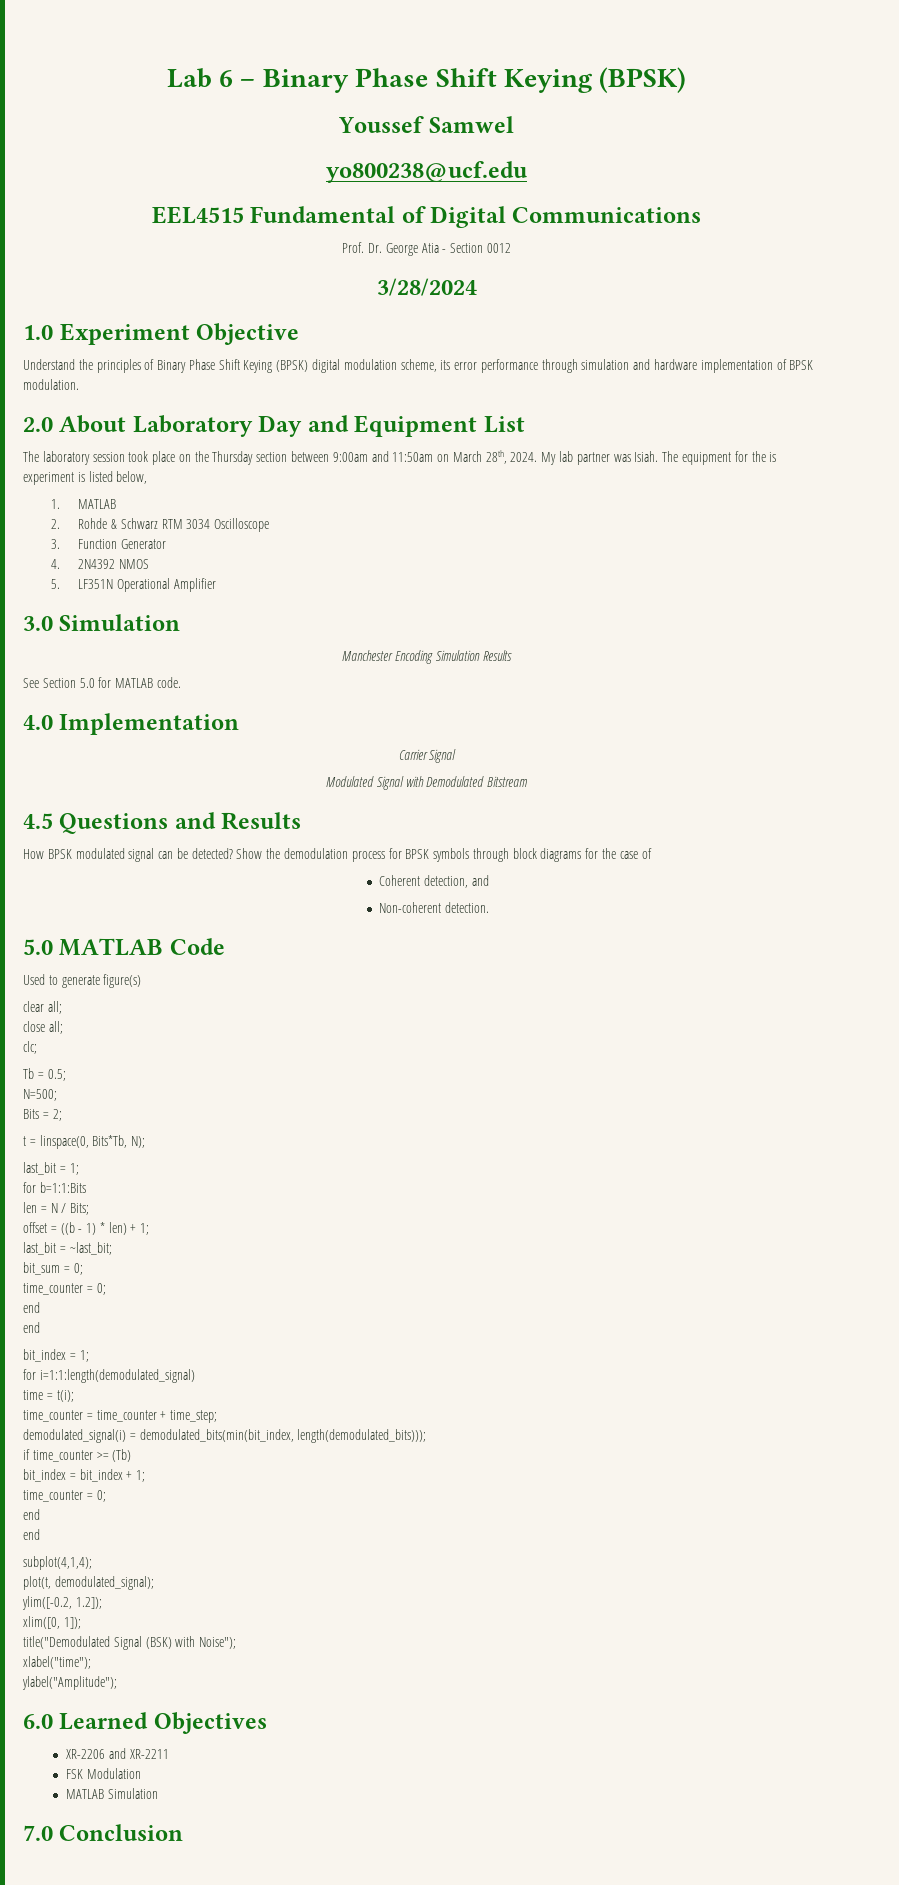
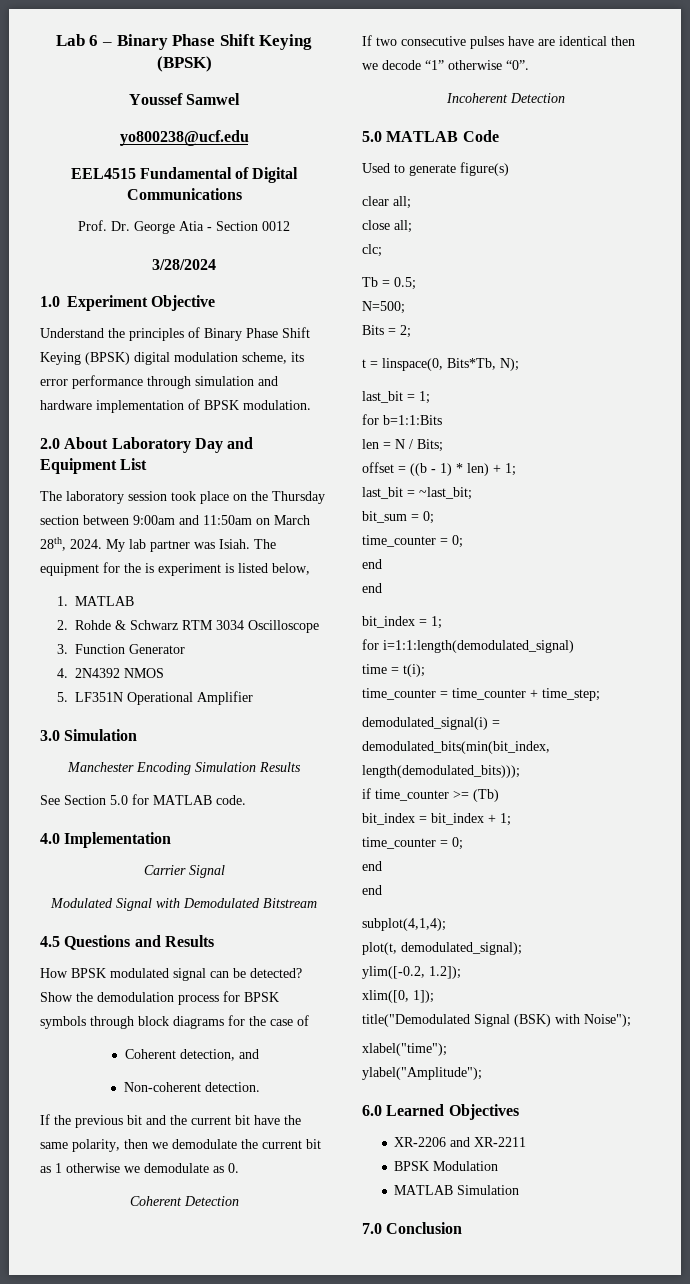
+ If the previous bit and the current bit have the same polarity, then we demodulate the current bit as 1 otherwise we demodulate as 0.
+ Coherent Detection
+ If two consecutive pulses have are identical then we decode “1” otherwise “0”.
+ Incoherent Detection
- FSK Modulation
+ BPSK Modulation

